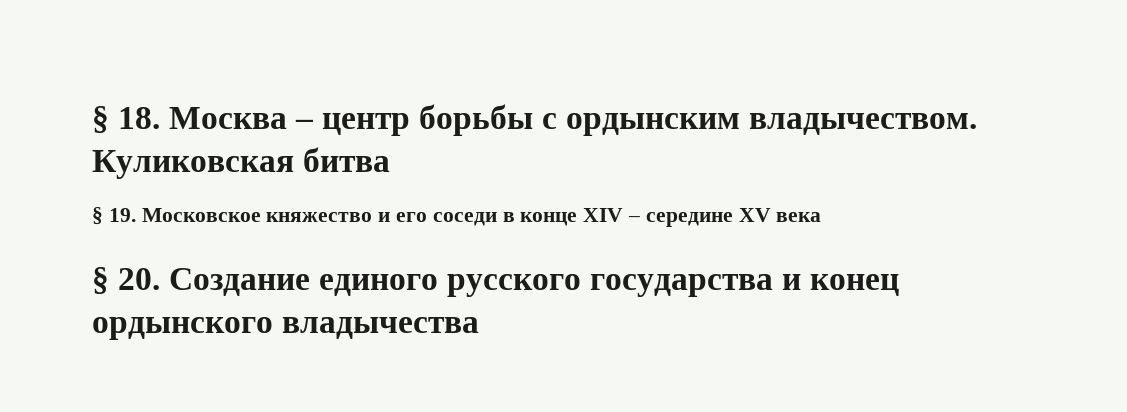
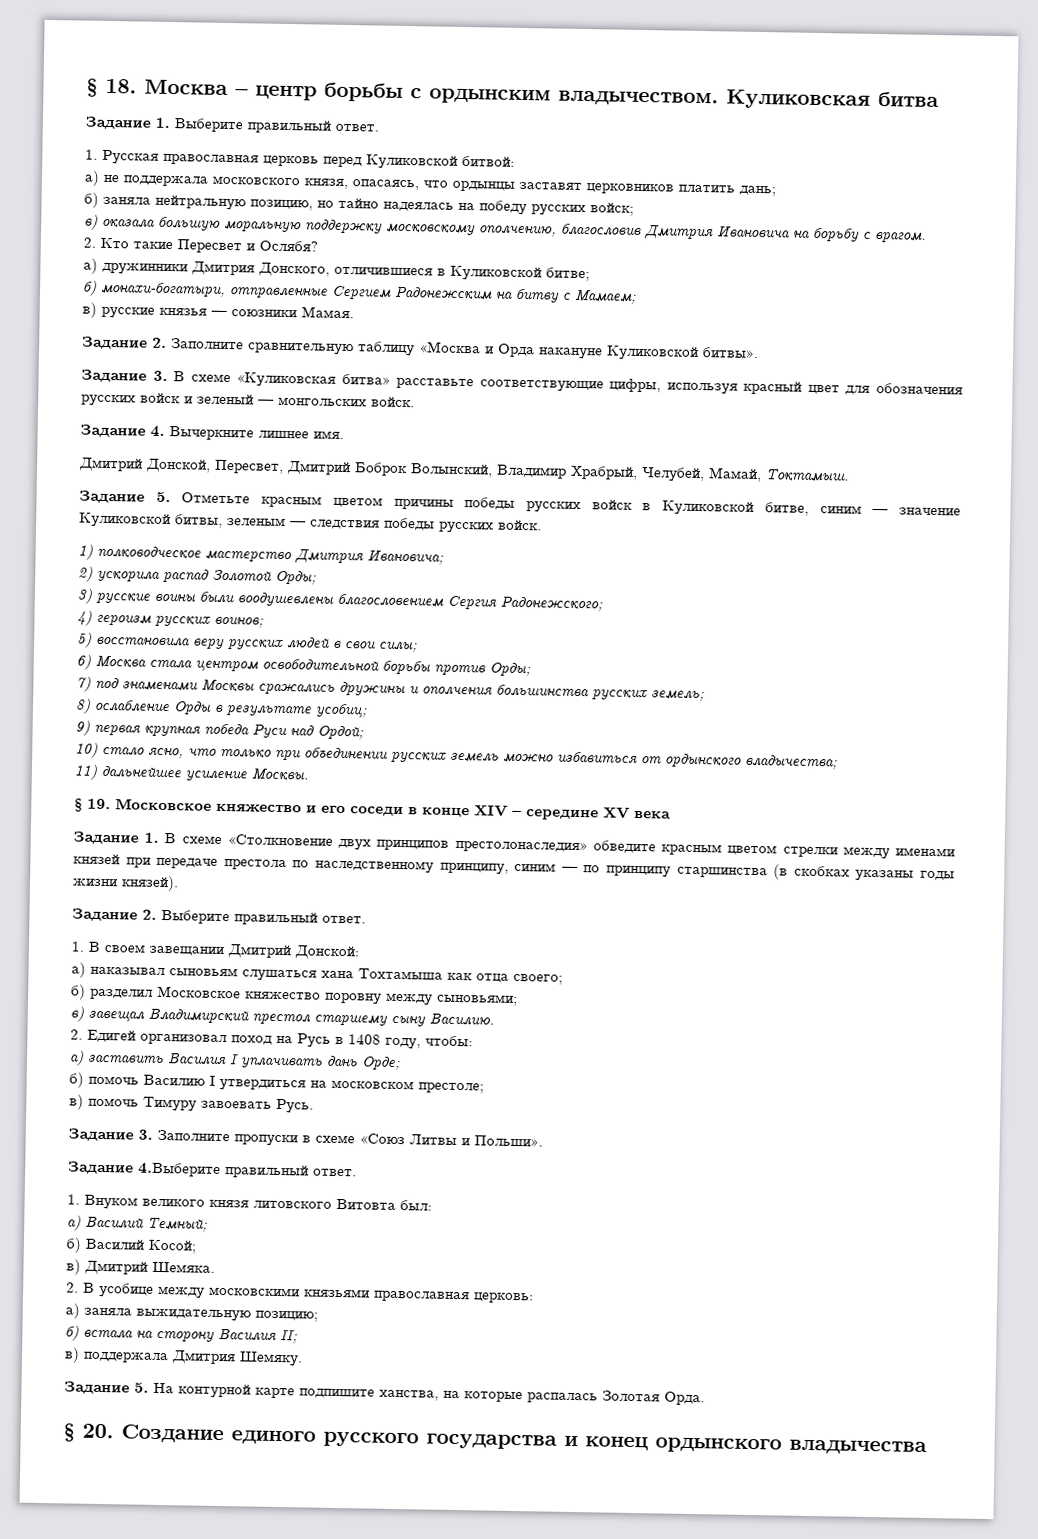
+ Задание 1. Выберите правильный ответ.
+ 1. Русская православная церковь перед Куликовской битвой:
+ а) не поддержала московского князя, опасаясь, что ордынцы заставят церковников платить дань;
+ б) заняла нейтральную позицию, но тайно надеялась на победу русских войск;
+ в) оказала большую моральную поддержку московскому ополчению, благословив Дмитрия Ивановича на борьбу с врагом.
+ 2. Кто такие Пересвет и Ослябя?
+ а) дружинники Дмитрия Донского, отличившиеся в Куликовской битве;
+ б) монахи-богатыри, отправленные Сергием Радонежским на битву с Мамаем;
+ в) русские князья — союзники Мамая.
+ Задание 2. Заполните сравнительную таблицу «Москва и Орда накануне Куликовской битвы».
+ Задание 3. В схеме «Куликовская битва» расставьте соответствующие цифры, используя красный цвет для обозначения русских войск и зеленый — монгольских войск.
+ Задание 4. Вычеркните лишнее имя.
+ Дмитрий Донской, Пересвет, Дмитрий Боброк Волынский, Владимир Храбрый, Челубей, Мамай, Токтамыш.
+ Задание 5. Отметьте красным цветом причины победы русских войск в Куликовской битве, синим — значение Куликовской битвы, зеленым — следствия победы русских войск.
+ 1) полководческое мастерство Дмитрия Ивановича;
+ 2) ускорила распад Золотой Орды;
+ 3) русские воины были воодушевлены благословением Сергия Радонежского;
+ 4) героизм русских воинов;
+ 5) восстановила веру русских людей в свои силы;
+ 6) Москва стала центром освободительной борьбы против Орды;
+ 7) под знаменами Москвы сражались дружины и ополчения большинства русских земель;
+ 8) ослабление Орды в результате усобиц;
+ 9) первая крупная победа Руси над Ордой;
+ 10) стало ясно, что только при объединении русских земель можно избавиться от ордынского владычества;
+ 11) дальнейшее усиление Москвы.
+ Задание 1. В схеме «Столкновение двух принципов престолонаследия» обведите красным цветом стрелки между именами князей при передаче престола по наследственному принципу, синим — по принципу старшинства (в скобках указаны годы жизни князей).
+ Задание 2. Выберите правильный ответ.
+ 1. В своем завещании Дмитрий Донской:
+ а) наказывал сыновьям слушаться хана Тохтамыша как отца своего;
+ б) разделил Московское княжество поровну между сыновьями;
+ в) завещал Владимирский престол старшему сыну Василию.
+ 2. Едигей организовал поход на Русь в 1408 году, чтобы:
+ а) заставить Василия I уплачивать дань Орде;
+ б) помочь Василию I утвердиться на московском престоле;
+ в) помочь Тимуру завоевать Русь.
+ Задание 3. Заполните пропуски в схеме «Союз Литвы и Польши».
+ Задание 4.Выберите правильный ответ.
+ 1. Внуком великого князя литовского Витовта был:
+ а) Василий Темный;
+ б) Василий Косой;
+ в) Дмитрий Шемяка.
+ 2. В усобице между московскими князьями православная церковь:
+ а) заняла выжидательную позицию;
+ б) встала на сторону Василия II;
+ в) поддержала Дмитрия Шемяку.
+ Задание 5. На контурной карте подпишите ханства, на которые распалась Золотая Орда.

